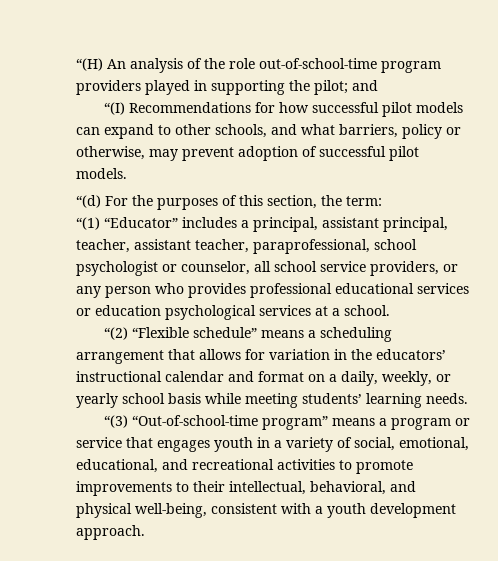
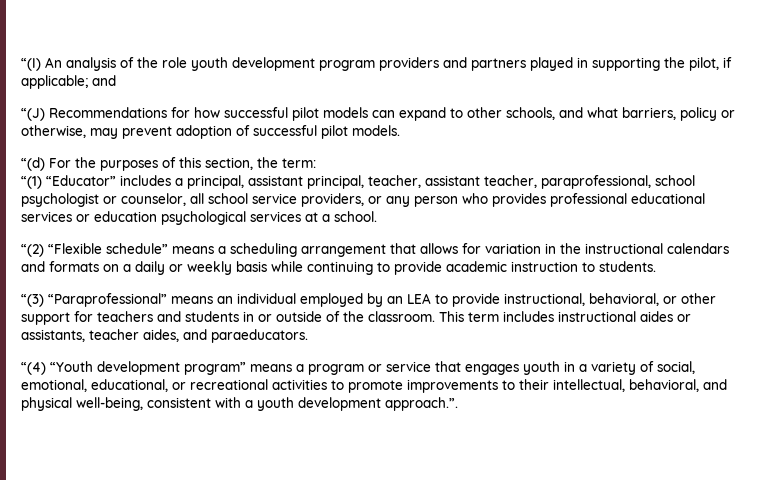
- “(H) An analysis of the role out-of-school-time program providers played in supporting the pilot; and
+ “(I) An analysis of the role youth development program providers and partners played in supporting the pilot, if applicable; and
- “(I) Recommendations for how successful pilot models can expand to other schools, and what barriers, policy or otherwise, may prevent adoption of successful pilot models.
+ “(J) Recommendations for how successful pilot models can expand to other schools, and what barriers, policy or otherwise, may prevent adoption of successful pilot models.
- “(2) “Flexible schedule” means a scheduling arrangement that allows for variation in the educators’ instructional calendar and format on a daily, weekly, or yearly school basis while meeting students’ learning needs.
- “(3) “Out-of-school-time program” means a program or service that engages youth in a variety of social, emotional, educational, and recreational activities to promote improvements to their intellectual, behavioral, and physical well-being, consistent with a youth development approach.
+ “(2) “Flexible schedule” means a scheduling arrangement that allows for variation in the instructional calendars and formats on a daily or weekly basis while continuing to provide academic instruction to students.
+ “(3) “Paraprofessional” means an individual employed by an LEA to provide instructional, behavioral, or other support for teachers and students in or outside of the classroom. This term includes instructional aides or assistants, teacher aides, and paraeducators.
+ “(4) “Youth development program” means a program or service that engages youth in a variety of social, emotional, educational, or recreational activities to promote improvements to their intellectual, behavioral, and physical well-being, consistent with a youth development approach.”.

